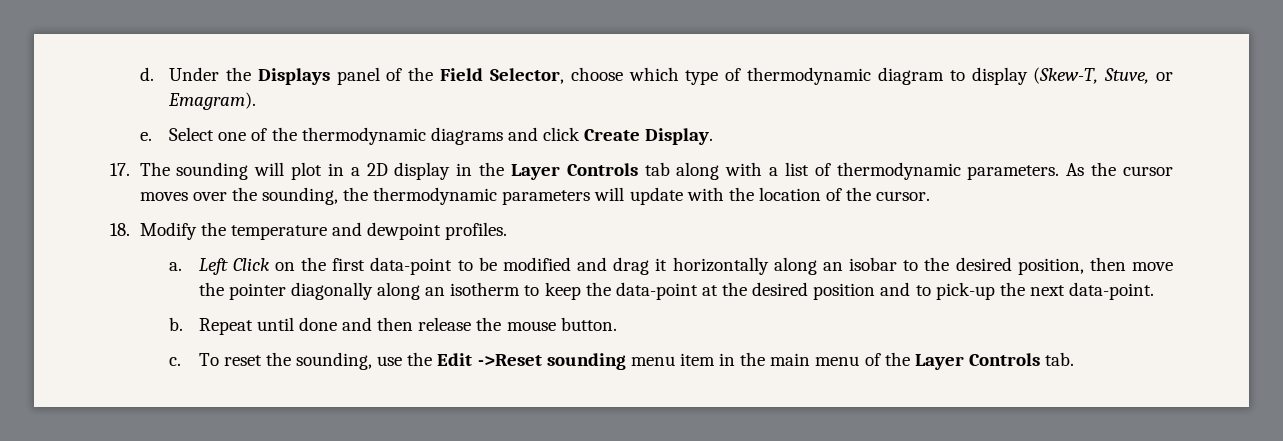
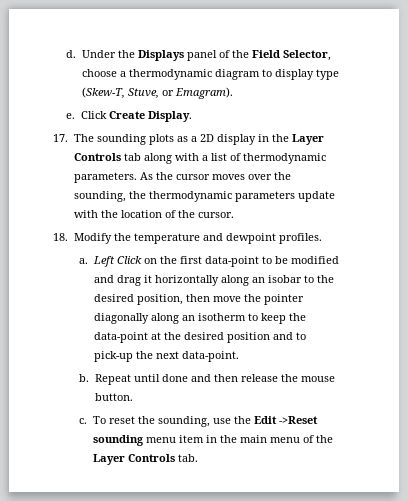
- Under the Displays panel of the Field Selector, choose which type of thermodynamic diagram to display (Skew-T, Stuve, or Emagram).
+ Under the Displays panel of the Field Selector, choose a thermodynamic diagram to display type (Skew-T, Stuve, or Emagram).
- Select one of the thermodynamic diagrams and click Create Display.
+ Click Create Display.
- 17. The sounding will plot in a 2D display in the Layer Controls tab along with a list of thermodynamic parameters.
+ 17. The sounding plots as a 2D display in the Layer Controls tab along with a list of thermodynamic parameters.
- As the cursor moves over the sounding, the thermodynamic parameters will update with the location of the cursor.
+ As the cursor moves over the sounding, the thermodynamic parameters update with the location of the cursor.

